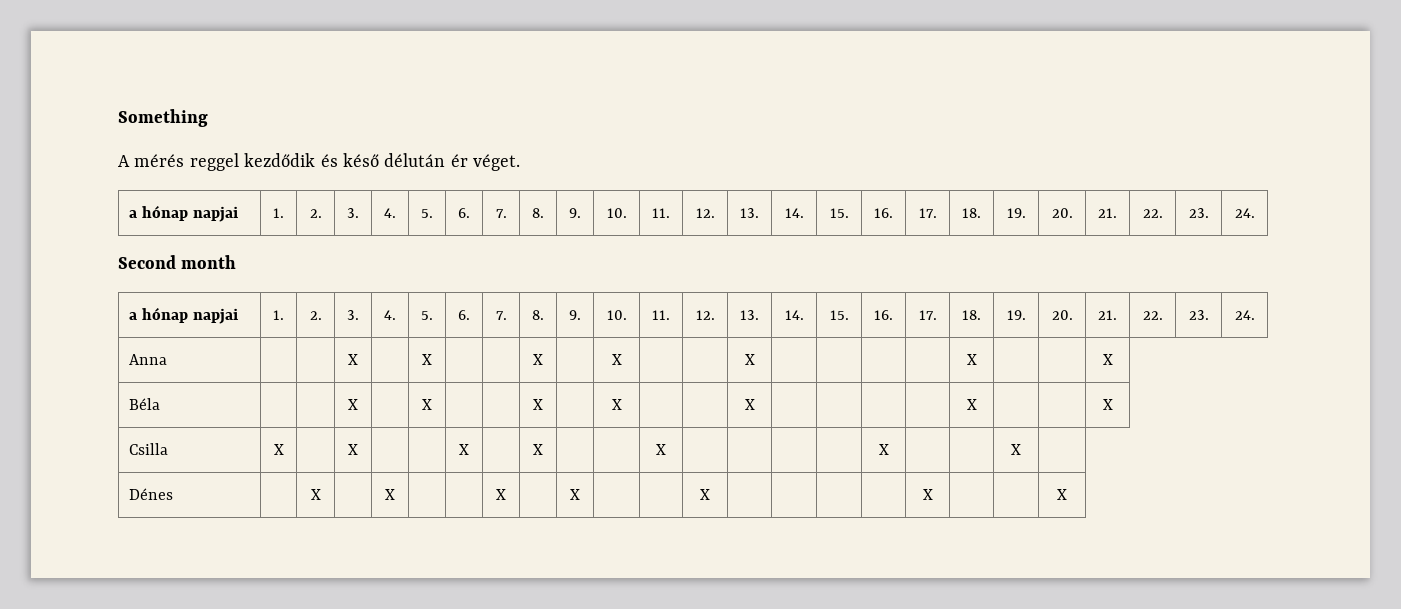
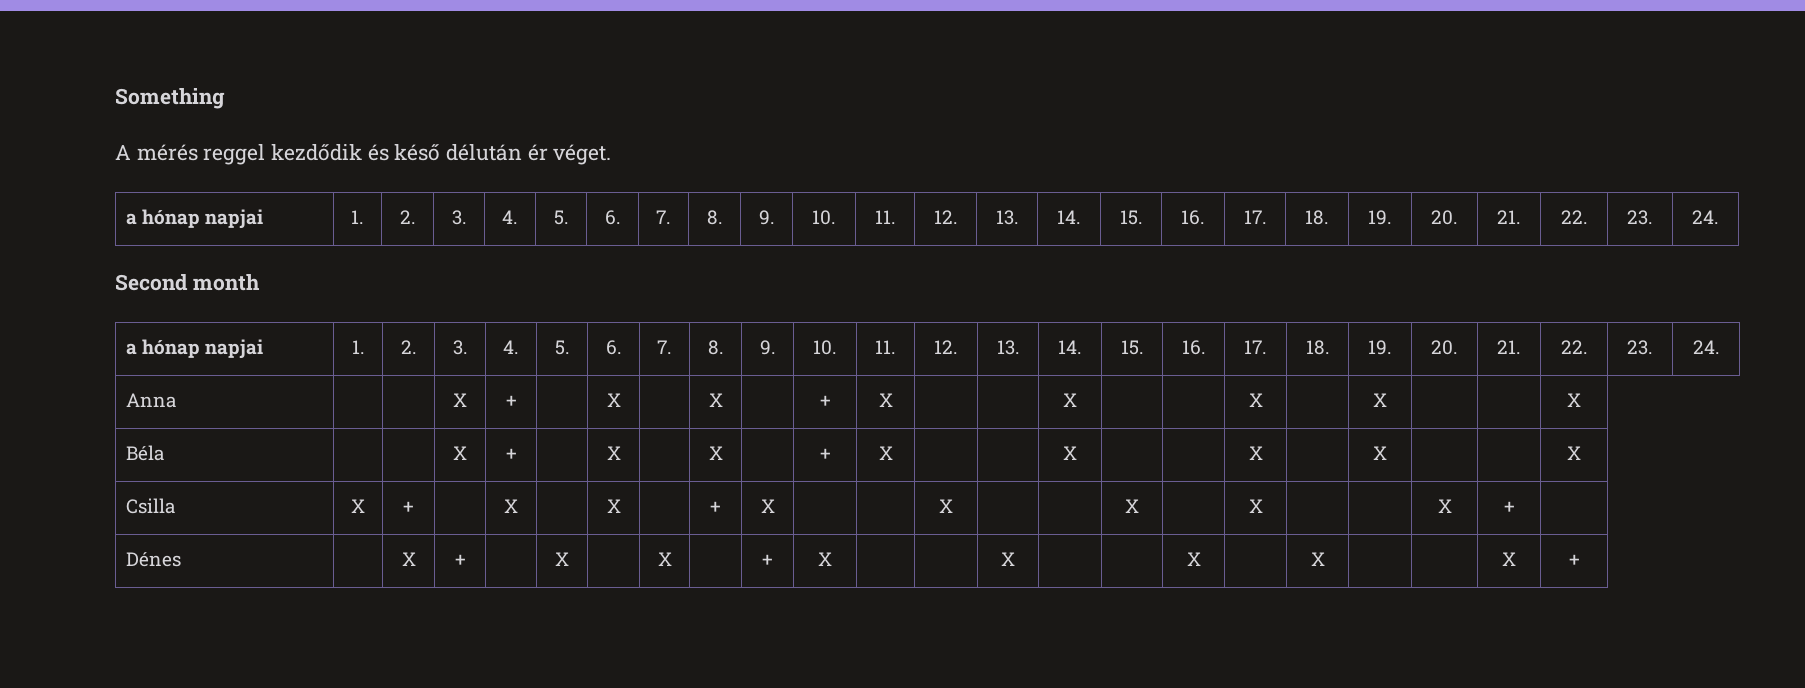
- Anna | | | X | | X | | | X | | X | | | X | | | | | X | | | X
- Béla | | | X | | X | | | X | | X | | | X | | | | | X | | | X
- Csilla | X | | X | | | X | | X | | | X | | | | | X | | | X |
- Dénes | | X | | X | | | X | | X | | | X | | | | | X | | | X
+ Anna | | | X | + | | X | | X | | + | X | | | X | | | X | | X | | | X
+ Béla | | | X | + | | X | | X | | + | X | | | X | | | X | | X | | | X
+ Csilla | X | + | | X | | X | | + | X | | | X | | | X | | X | | | X | + |
+ Dénes | | X | + | | X | | X | | + | X | | | X | | | X | | X | | | X | +

